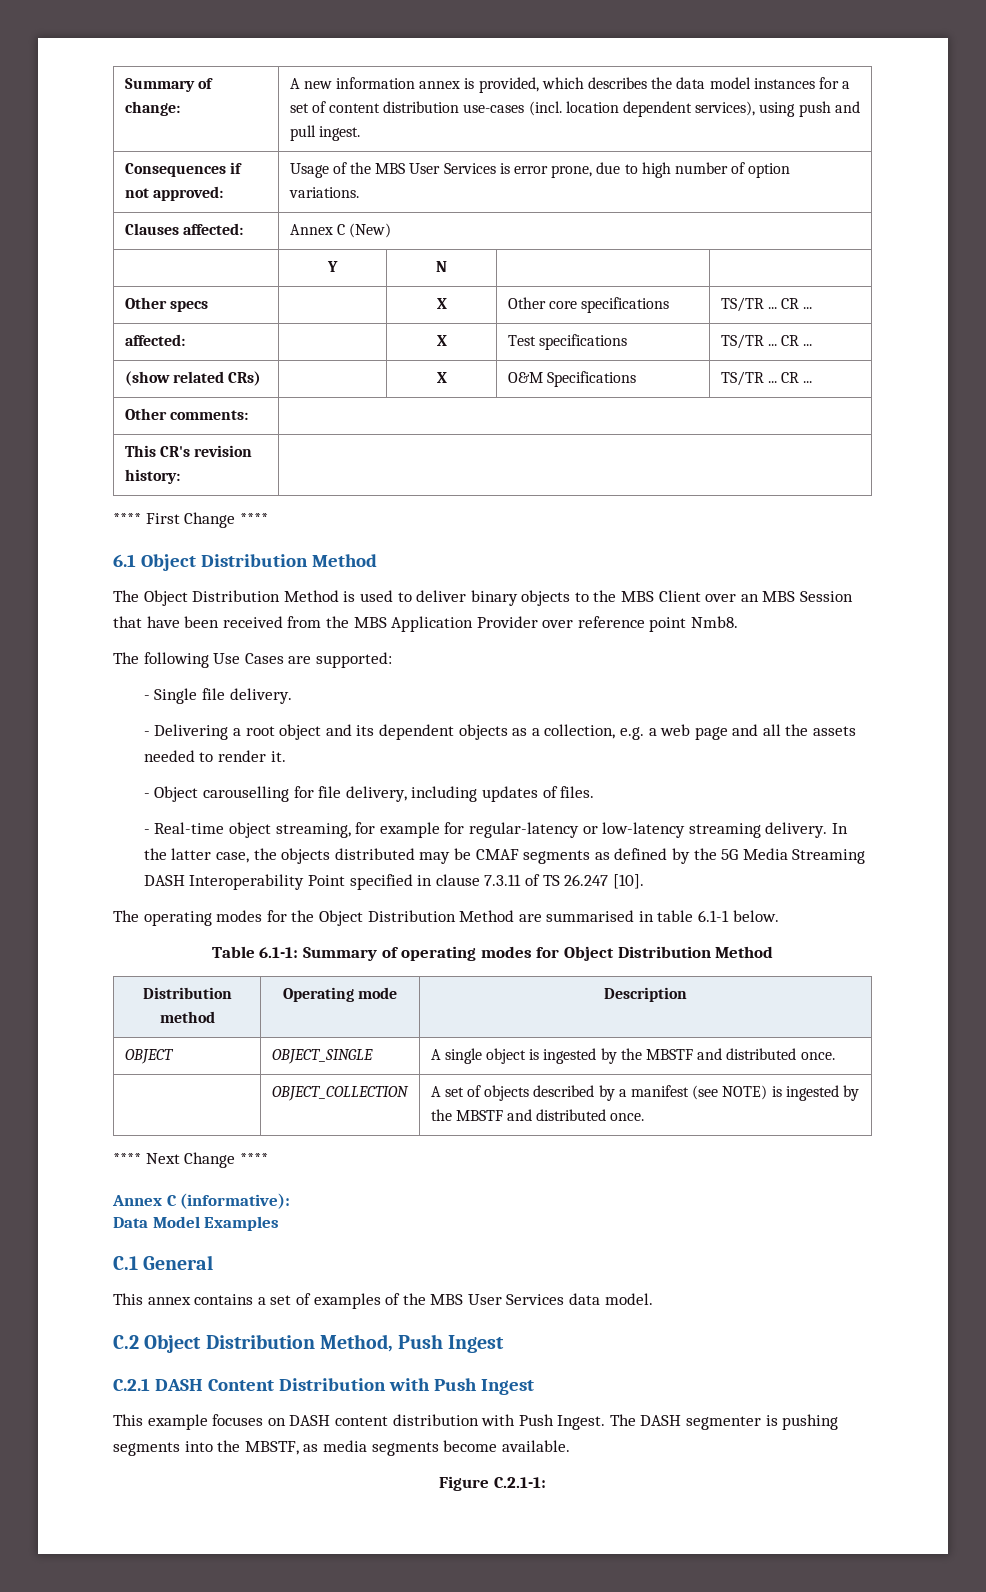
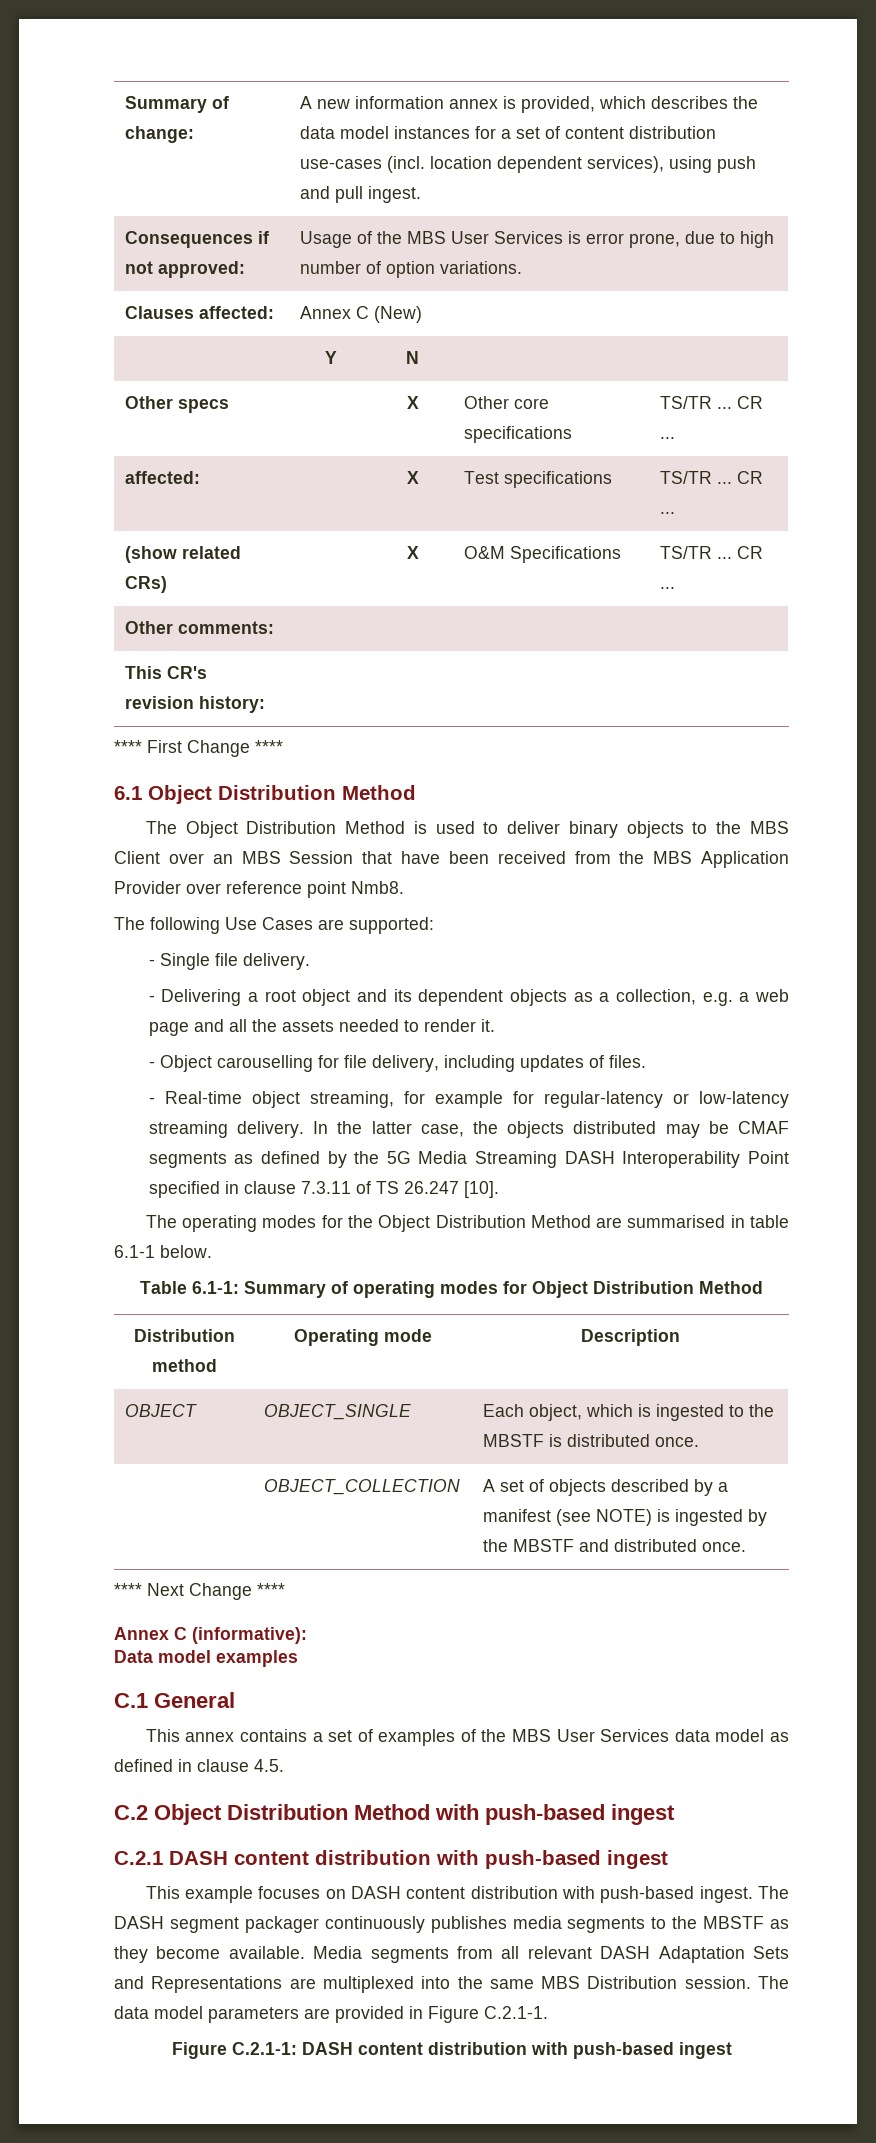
- OBJECT | OBJECT_SINGLE | A single object is ingested by the MBSTF and distributed once.
+ OBJECT | OBJECT_SINGLE | Each object, which is ingested to the MBSTF is distributed once.
- Data Model Examples
+ Data model examples
- This annex contains a set of examples of the MBS User Services data model.
- C.2 Object Distribution Method, Push Ingest
- C.2.1 DASH Content Distribution with Push Ingest
+ This annex contains a set of examples of the MBS User Services data model as defined in clause 4.5.
+ C.2 Object Distribution Method with push-based ingest
+ C.2.1 DASH content distribution with push-based ingest
- This example focuses on DASH content distribution with Push Ingest. The DASH segmenter is pushing segments into the MBSTF, as media segments become available.
- Figure C.2.1-1:
+ This example focuses on DASH content distribution with push-based ingest. The DASH segment packager continuously publishes media segments to the MBSTF as they become available. Media segments from all relevant DASH Adaptation Sets and Representations are multiplexed into the same MBS Distribution session. The data model parameters are provided in Figure C.2.1-1.
+ Figure C.2.1-1: DASH content distribution with push-based ingest

